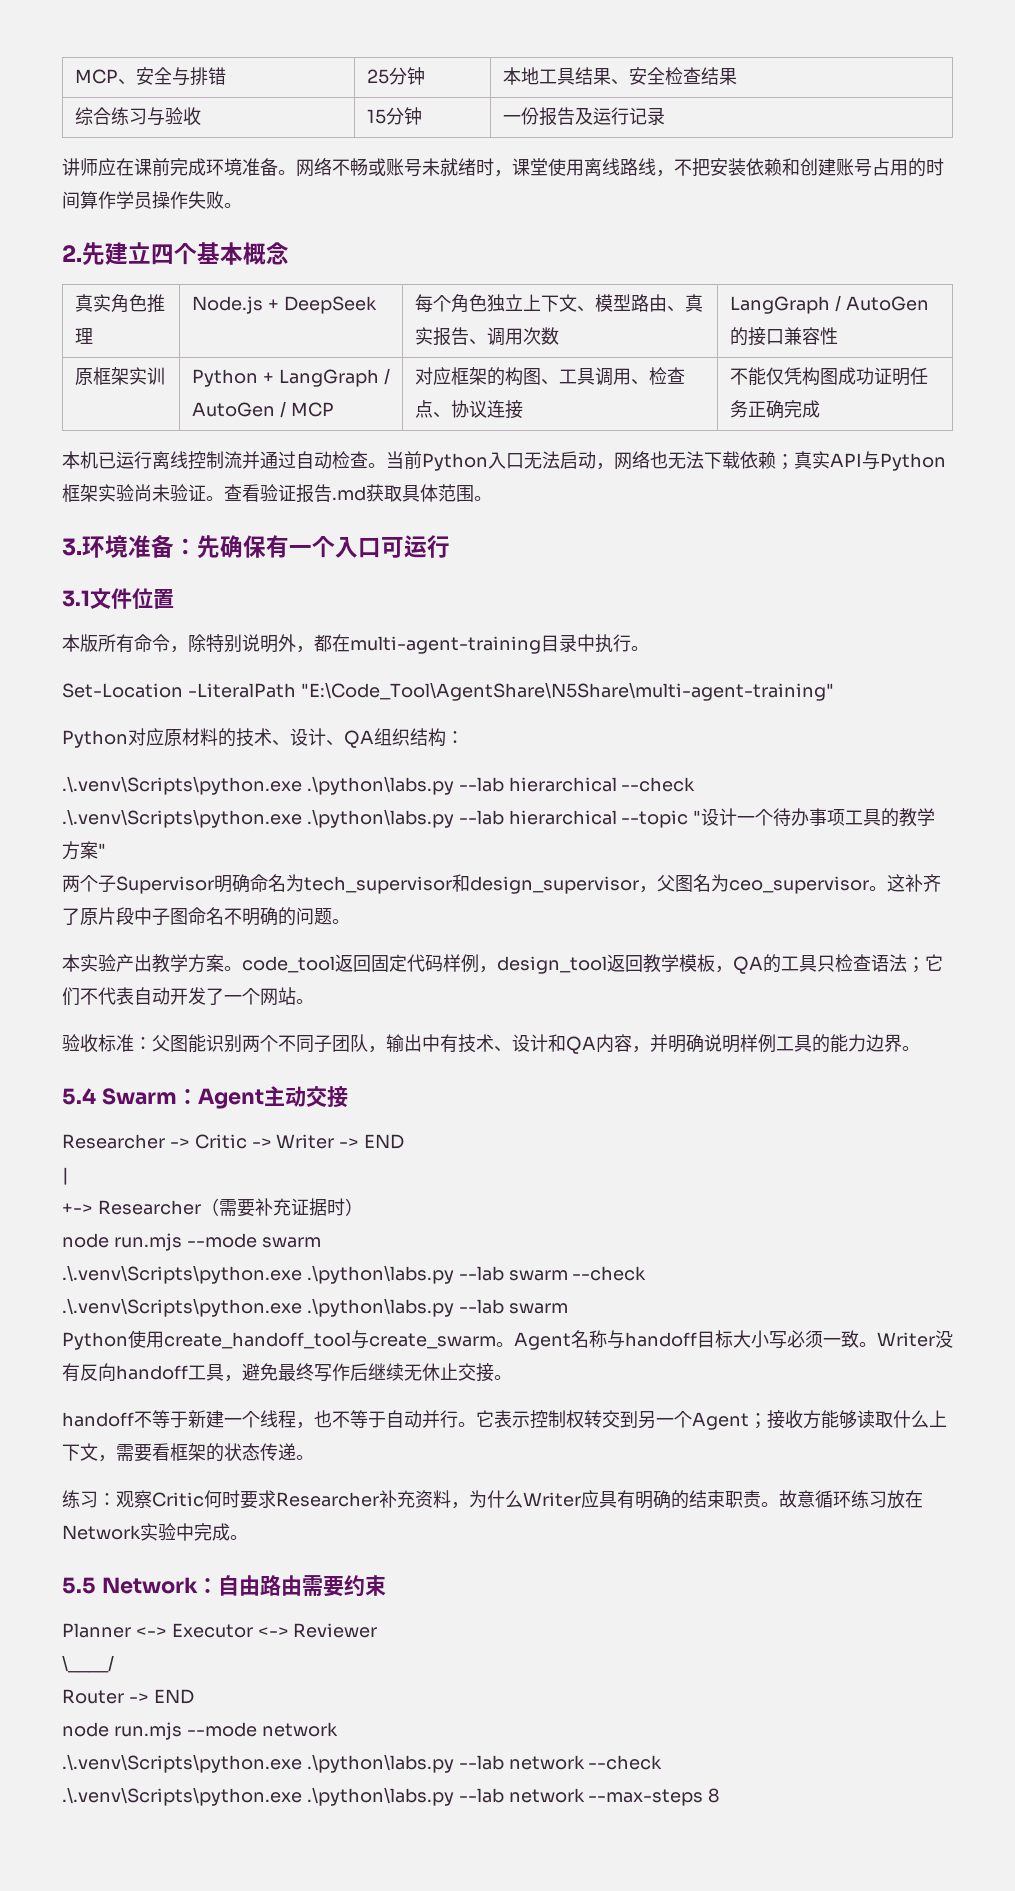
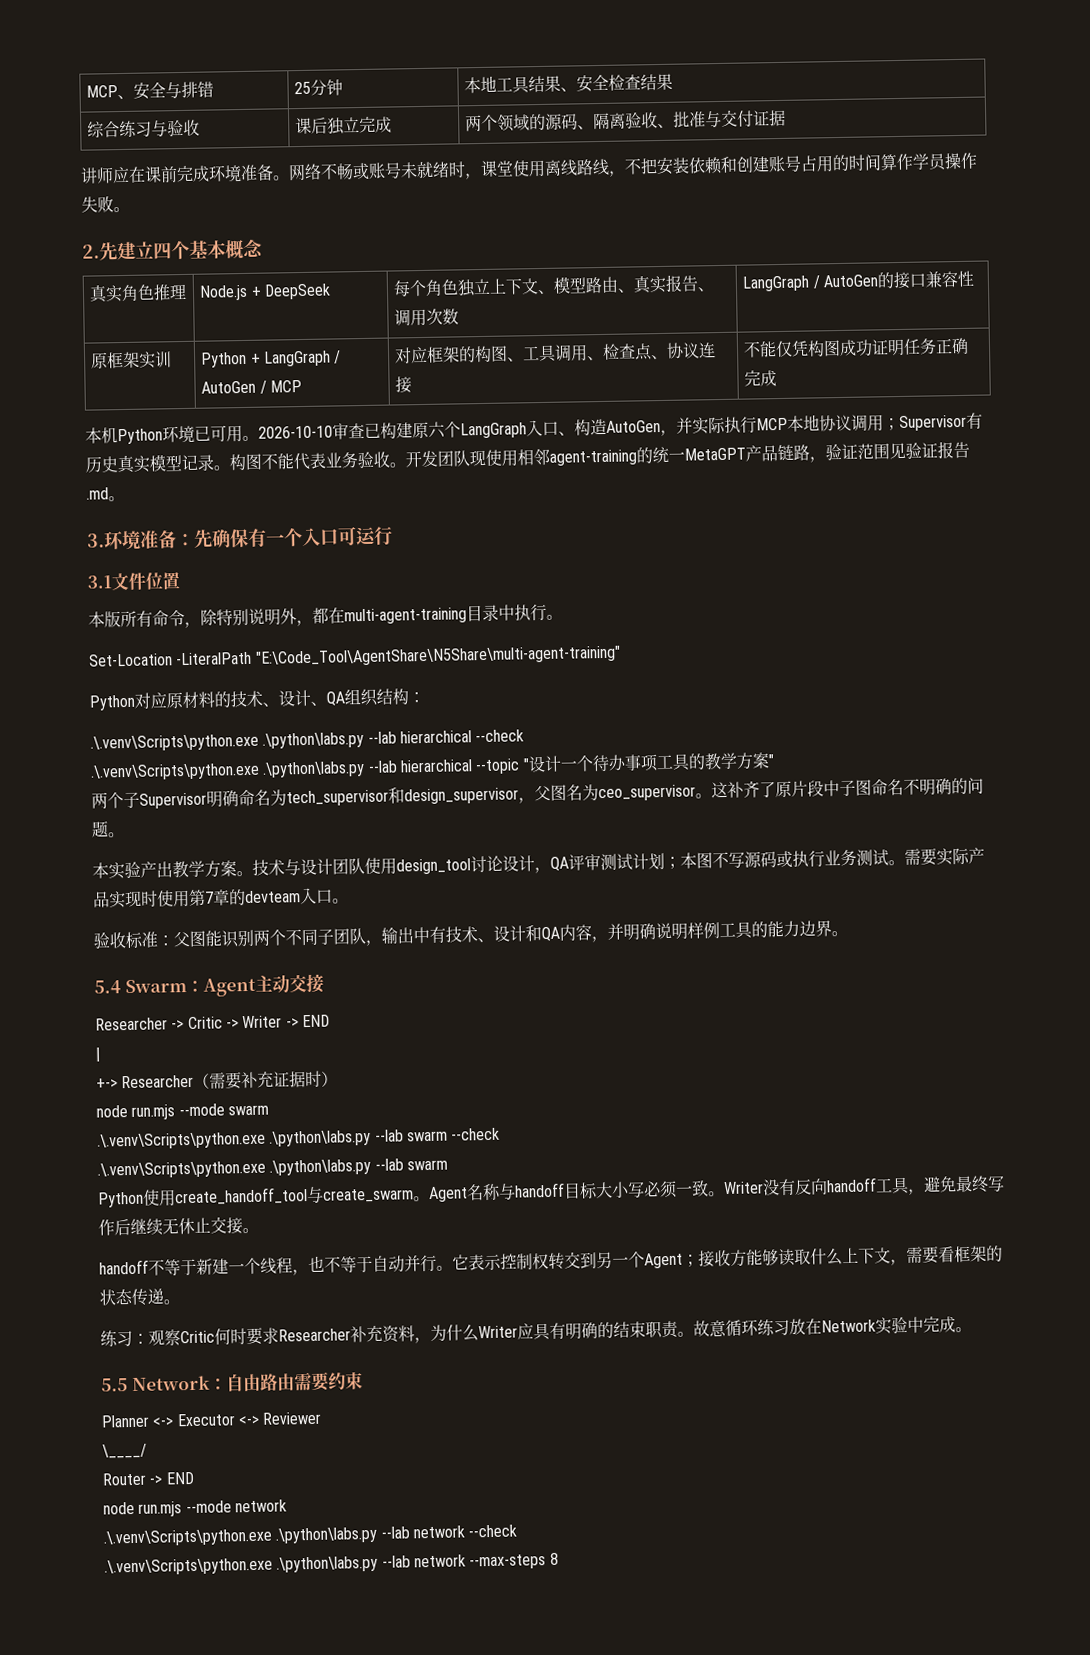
- 综合练习与验收 | 15分钟 | 一份报告及运行记录
+ 综合练习与验收 | 课后独立完成 | 两个领域的源码、隔离验收、批准与交付证据
- 本机已运行离线控制流并通过自动检查。当前Python入口无法启动，网络也无法下载依赖；真实API与Python框架实验尚未验证。查看验证报告.md获取具体范围。
+ 本机Python环境已可用。2026-10-10审查已构建原六个LangGraph入口、构造AutoGen，并实际执行MCP本地协议调用；Supervisor有历史真实模型记录。构图不能代表业务验收。开发团队现使用相邻agent-training的统一MetaGPT产品链路，验证范围见验证报告.md。
- 本实验产出教学方案。code_tool返回固定代码样例，design_tool返回教学模板，QA的工具只检查语法；它们不代表自动开发了一个网站。
+ 本实验产出教学方案。技术与设计团队使用design_tool讨论设计，QA评审测试计划；本图不写源码或执行业务测试。需要实际产品实现时使用第7章的devteam入口。

